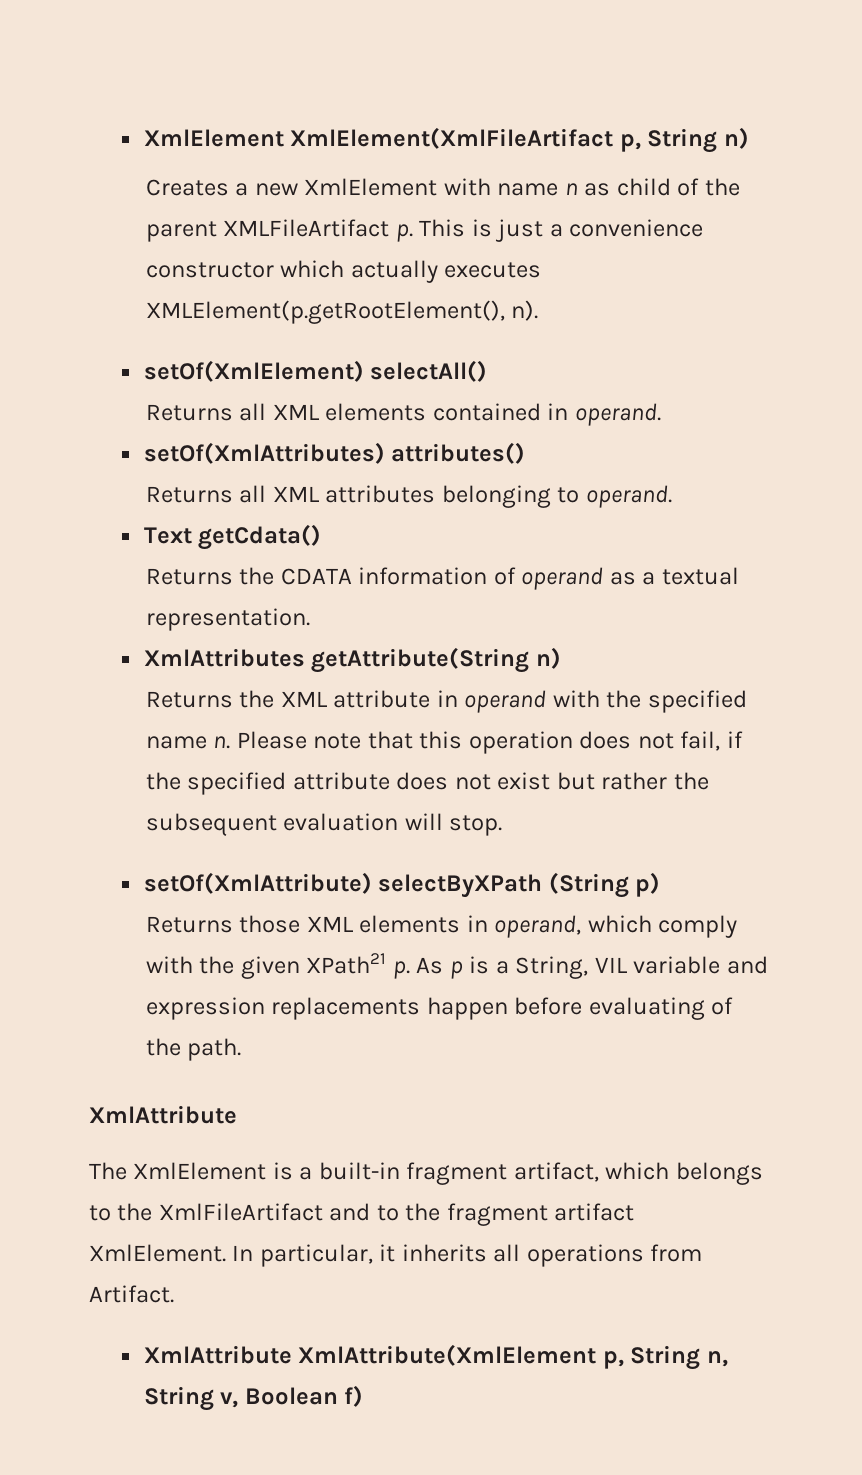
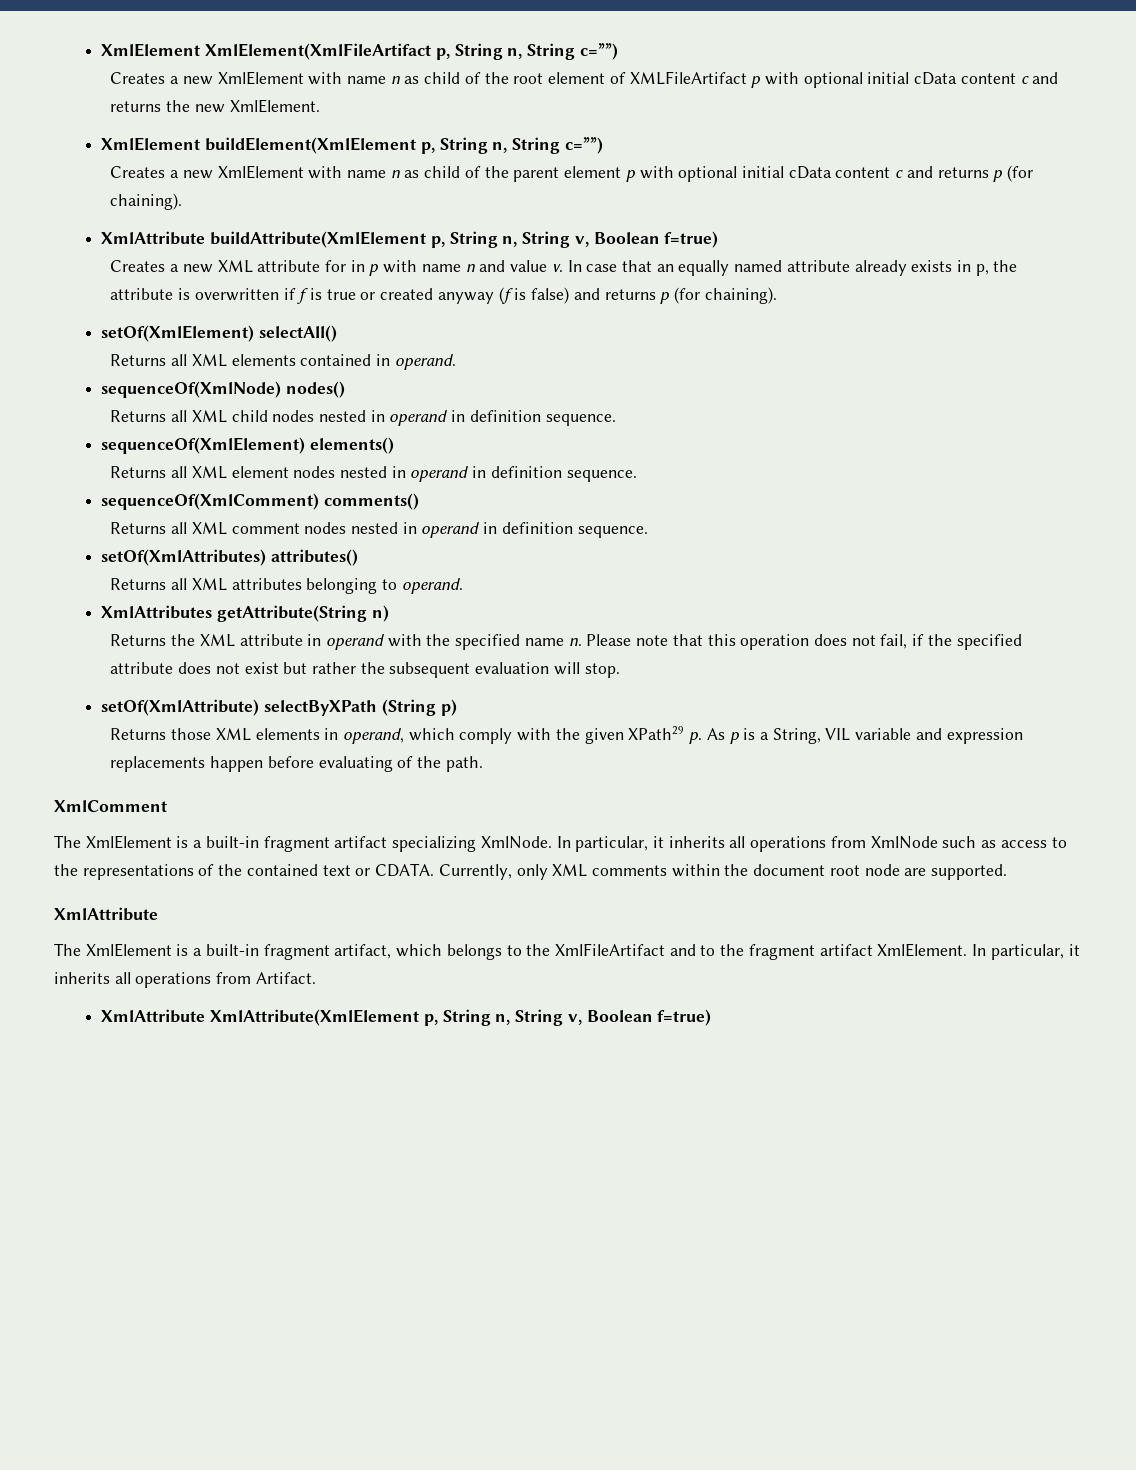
- XmlElement XmlElement(XmlFileArtifact p, String n)
+ XmlElement XmlElement(XmlFileArtifact p, String n, String c=””)
+ Creates a new XmlElement with name n as child of the root element of XMLFileArtifact p with optional initial cData content c and returns the new XmlElement.
+ XmlElement buildElement(XmlElement p, String n, String c=””)
- Creates a new XmlElement with name n as child of the parent XMLFileArtifact p. This is just a convenience constructor which actually executes XMLElement(p.getRootElement(), n).
+ Creates a new XmlElement with name n as child of the parent element p with optional initial cData content c and returns p (for chaining).
+ XmlAttribute buildAttribute(XmlElement p, String n, String v, Boolean f=true)
+ Creates a new XML attribute for in p with name n and value v. In case that an equally named attribute already exists in p, the attribute is overwritten if f is true or created anyway (f is false) and returns p (for chaining).
+ sequenceOf(XmlNode) nodes()
+ Returns all XML child nodes nested in operand in definition sequence.
+ sequenceOf(XmlElement) elements()
+ Returns all XML element nodes nested in operand in definition sequence.
+ sequenceOf(XmlComment) comments()
+ Returns all XML comment nodes nested in operand in definition sequence.
- Text getCdata()
- Returns the CDATA information of operand as a textual representation.
- Returns those XML elements in operand, which comply with the given XPath21 p. As p is a String, VIL variable and expression replacements happen before evaluating of the path.
+ Returns those XML elements in operand, which comply with the given XPath29 p. As p is a String, VIL variable and expression replacements happen before evaluating of the path.
+ XmlComment
+ The XmlElement is a built-in fragment artifact specializing XmlNode. In particular, it inherits all operations from XmlNode such as access to the representations of the contained text or CDATA. Currently, only XML comments within the document root node are supported.
- XmlAttribute XmlAttribute(XmlElement p, String n, String v, Boolean f)
+ XmlAttribute XmlAttribute(XmlElement p, String n, String v, Boolean f=true)

